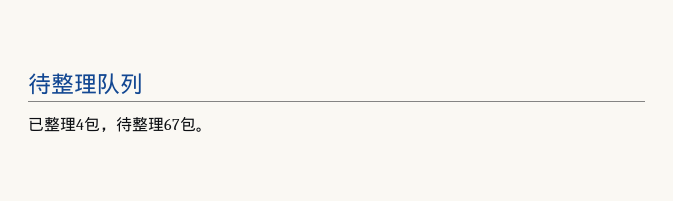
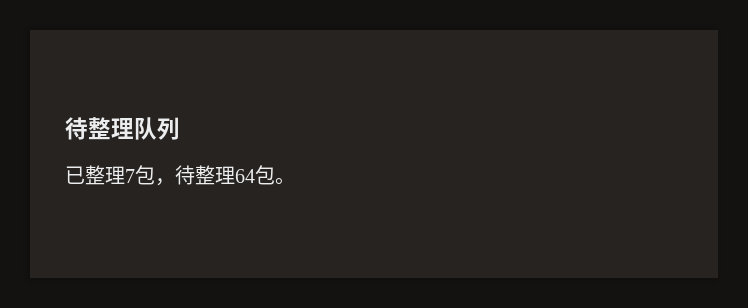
- 已整理4包，待整理67包。
+ 已整理7包，待整理64包。

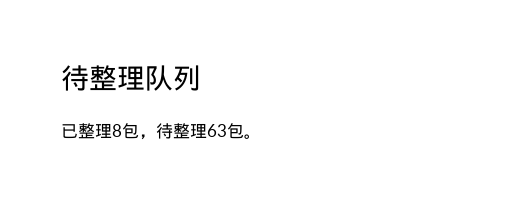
- 已整理7包，待整理64包。
+ 已整理8包，待整理63包。

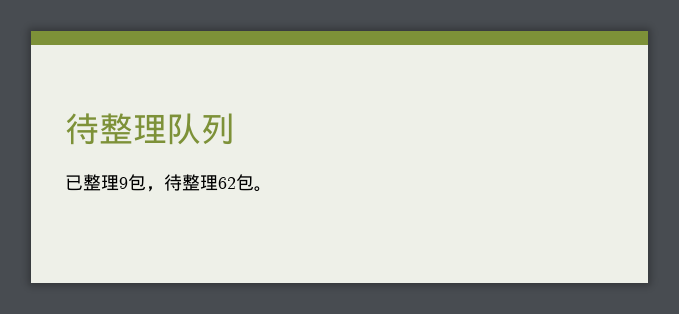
- 已整理8包，待整理63包。
+ 已整理9包，待整理62包。

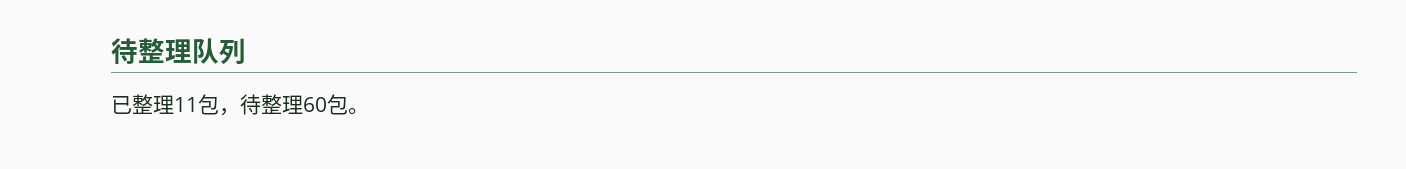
- 已整理9包，待整理62包。
+ 已整理11包，待整理60包。

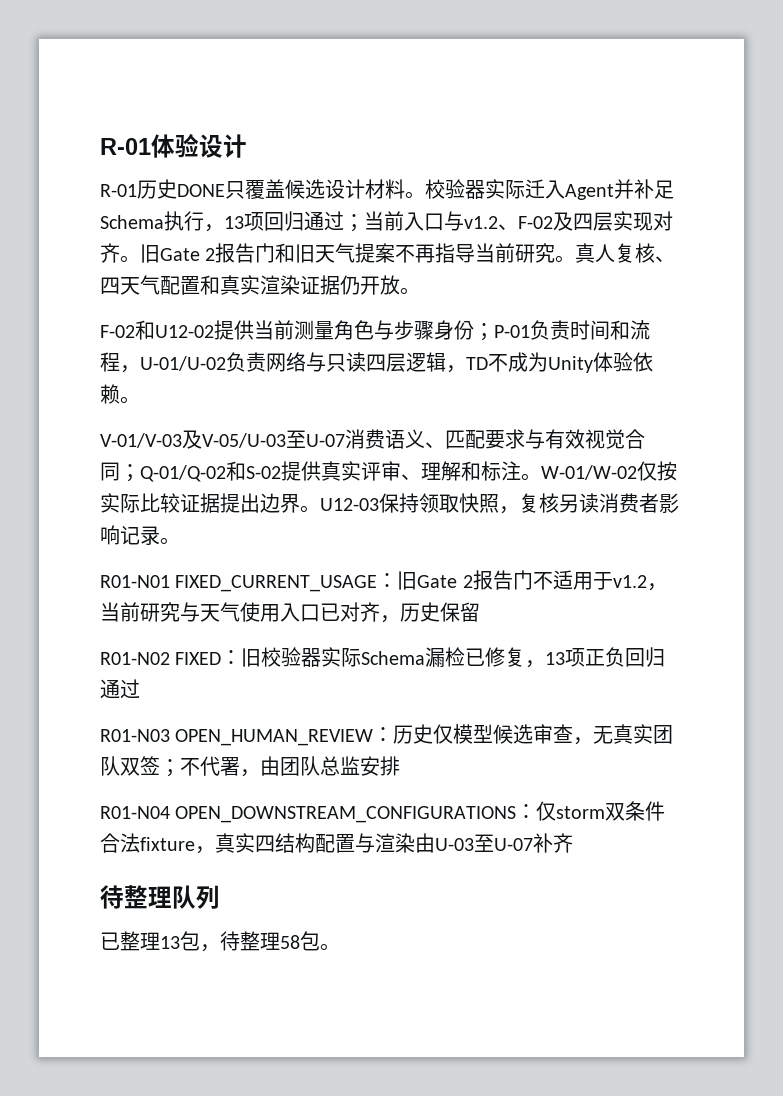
+ R-01体验设计
+ R-01历史DONE只覆盖候选设计材料。校验器实际迁入Agent并补足Schema执行，13项回归通过；当前入口与v1.2、F-02及四层实现对齐。旧Gate 2报告门和旧天气提案不再指导当前研究。真人复核、四天气配置和真实渲染证据仍开放。
+ F-02和U12-02提供当前测量角色与步骤身份；P-01负责时间和流程，U-01/U-02负责网络与只读四层逻辑，TD不成为Unity体验依赖。
+ V-01/V-03及V-05/U-03至U-07消费语义、匹配要求与有效视觉合同；Q-01/Q-02和S-02提供真实评审、理解和标注。W-01/W-02仅按实际比较证据提出边界。U12-03保持领取快照，复核另读消费者影响记录。
+ R01-N01 FIXED_CURRENT_USAGE：旧Gate 2报告门不适用于v1.2，当前研究与天气使用入口已对齐，历史保留
+ R01-N02 FIXED：旧校验器实际Schema漏检已修复，13项正负回归通过
+ R01-N03 OPEN_HUMAN_REVIEW：历史仅模型候选审查，无真实团队双签；不代署，由团队总监安排
+ R01-N04 OPEN_DOWNSTREAM_CONFIGURATIONS：仅storm双条件合法fixture，真实四结构配置与渲染由U-03至U-07补齐
- 已整理11包，待整理60包。
+ 已整理13包，待整理58包。

